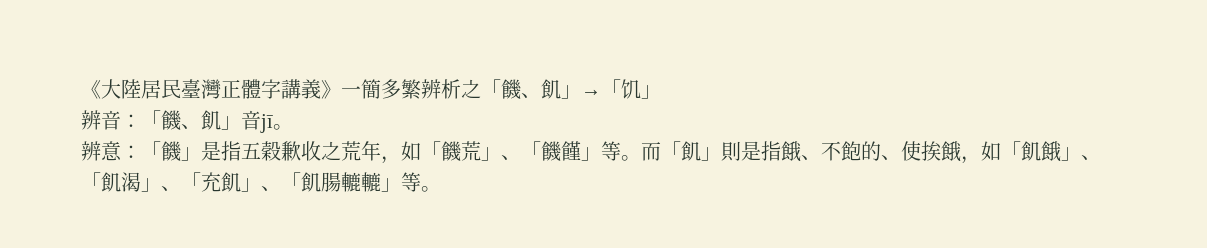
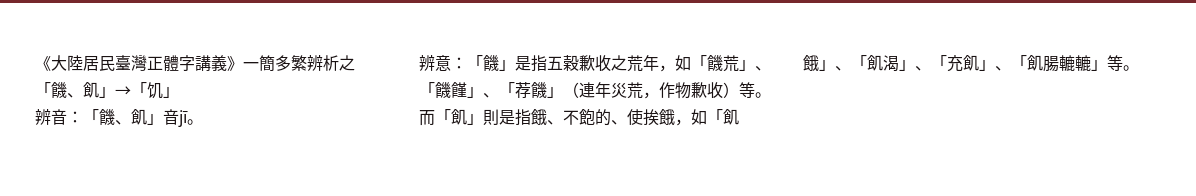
- 辨意：「饑」是指五穀歉收之荒年，如「饑荒」、「饑饉」等。
+ 辨意：「饑」是指五穀歉收之荒年，如「饑荒」、「饑饉」、「荐饑」（連年災荒，作物歉收）等。

